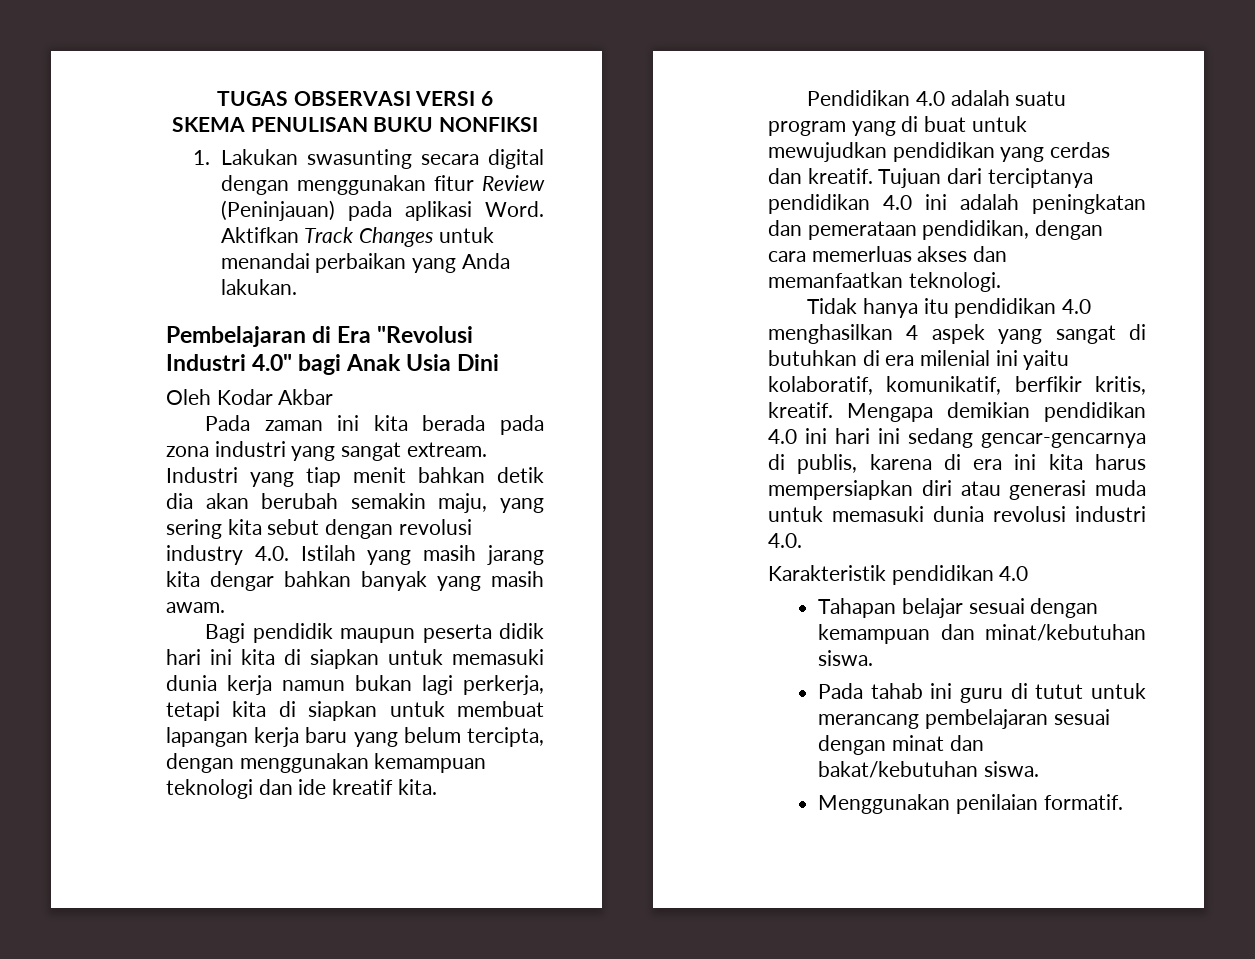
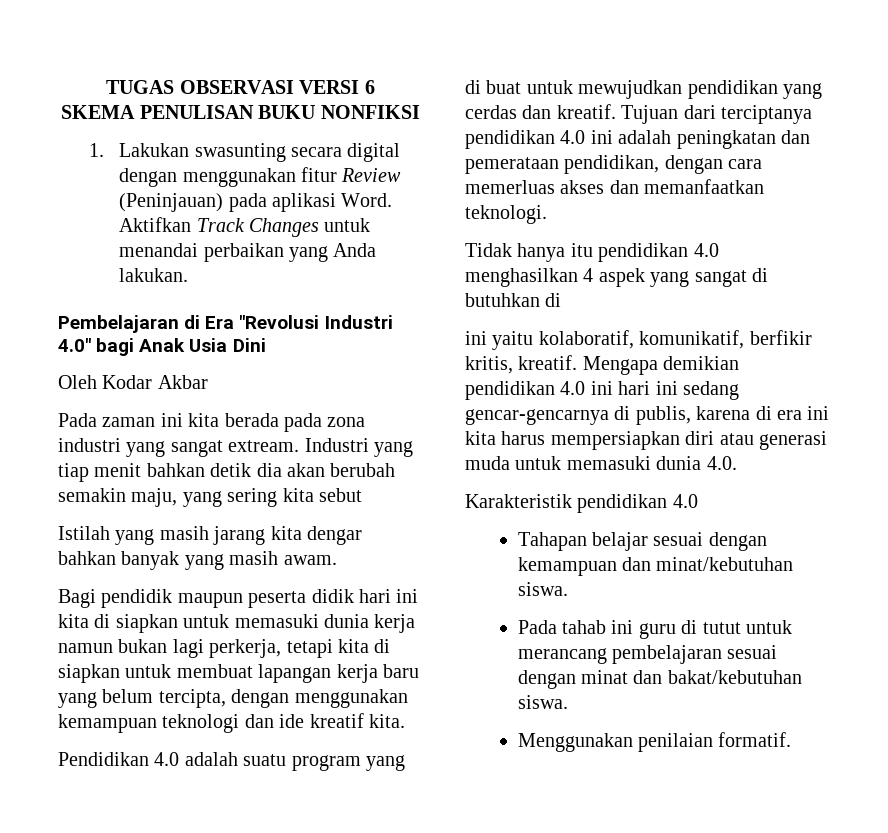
- Industri yang tiap menit bahkan detik dia akan berubah semakin maju, yang sering kita sebut dengan revolusi industry 4.0. Istilah yang masih jarang kita dengar bahkan banyak yang masih awam.
+ Industri yang tiap menit bahkan detik dia akan berubah semakin maju, yang sering kita sebut
+ Istilah yang masih jarang kita dengar bahkan banyak yang masih awam.
- Tidak hanya itu pendidikan 4.0 menghasilkan 4 aspek yang sangat di butuhkan di era milenial ini yaitu kolaboratif, komunikatif, berfikir kritis, kreatif.
+ Tidak hanya itu pendidikan 4.0 menghasilkan 4 aspek yang sangat di butuhkan di
+ ini yaitu kolaboratif, komunikatif, berfikir kritis, kreatif.
- Mengapa demikian pendidikan 4.0 ini hari ini sedang gencar-gencarnya di publis, karena di era ini kita harus mempersiapkan diri atau generasi muda untuk memasuki dunia revolusi industri 4.0.
+ Mengapa demikian pendidikan 4.0 ini hari ini sedang gencar-gencarnya di publis, karena di era ini kita harus mempersiapkan diri atau generasi muda untuk memasuki dunia 4.0.

